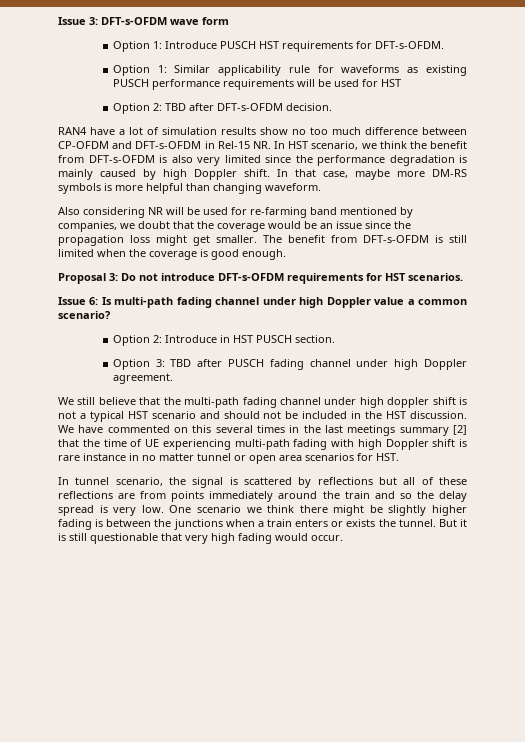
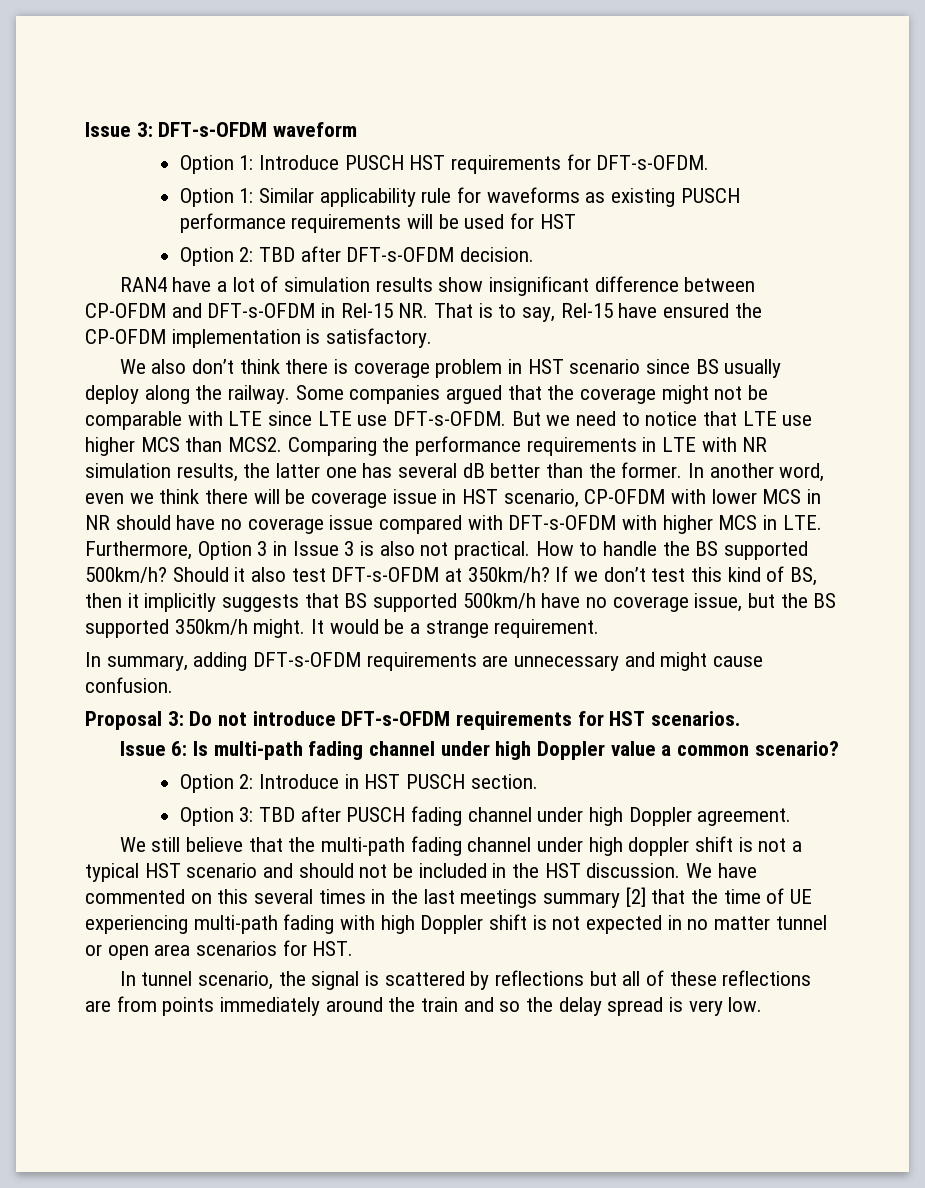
- Issue 3: DFT-s-OFDM wave form
+ Issue 3: DFT-s-OFDM waveform
- RAN4 have a lot of simulation results show no too much difference between CP-OFDM and DFT-s-OFDM in Rel-15 NR. In HST scenario, we think the benefit from DFT-s-OFDM is also very limited since the performance degradation is mainly caused by high Doppler shift. In that case, maybe more DM-RS symbols is more helpful than changing waveform.
- Also considering NR will be used for re-farming band mentioned by companies, we doubt that the coverage would be an issue since the propagation loss might get smaller. The benefit from DFT-s-OFDM is still limited when the coverage is good enough.
+ RAN4 have a lot of simulation results show insignificant difference between CP-OFDM and DFT-s-OFDM in Rel-15 NR. That is to say, Rel-15 have ensured the CP-OFDM implementation is satisfactory.
+ We also don’t think there is coverage problem in HST scenario since BS usually deploy along the railway. Some companies argued that the coverage might not be comparable with LTE since LTE use DFT-s-OFDM. But we need to notice that LTE use higher MCS than MCS2. Comparing the performance requirements in LTE with NR simulation results, the latter one has several dB better than the former. In another word, even we think there will be coverage issue in HST scenario, CP-OFDM with lower MCS in NR should have no coverage issue compared with DFT-s-OFDM with higher MCS in LTE. Furthermore, Option 3 in Issue 3 is also not practical. How to handle the BS supported 500km/h? Should it also test DFT-s-OFDM at 350km/h? If we don’t test this kind of BS, then it implicitly suggests that BS supported 500km/h have no coverage issue, but the BS supported 350km/h might. It would be a strange requirement.
+ In summary, adding DFT-s-OFDM requirements are unnecessary and might cause confusion.
- We have commented on this several times in the last meetings summary [2] that the time of UE experiencing multi-path fading with high Doppler shift is rare instance in no matter tunnel or open area scenarios for HST.
+ We have commented on this several times in the last meetings summary [2] that the time of UE experiencing multi-path fading with high Doppler shift is not expected in no matter tunnel or open area scenarios for HST.
- One scenario we think there might be slightly higher fading is between the junctions when a train enters or exists the tunnel. But it is still questionable that very high fading would occur.

